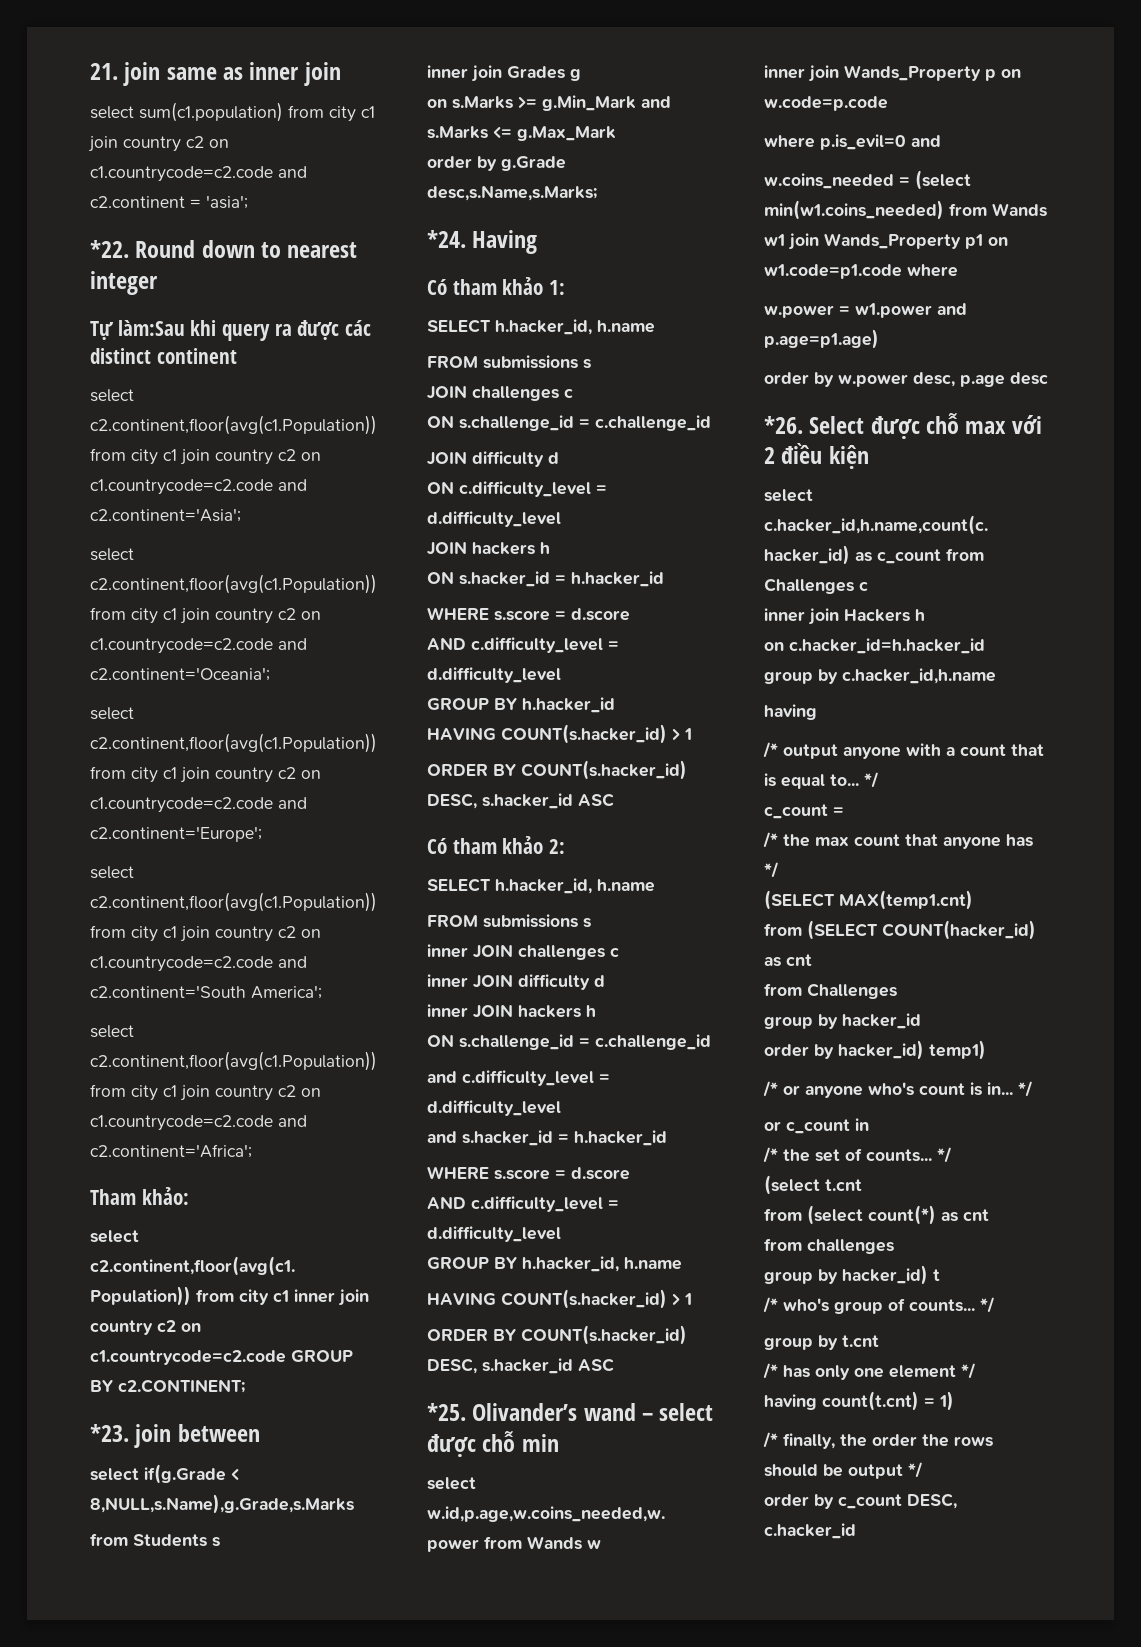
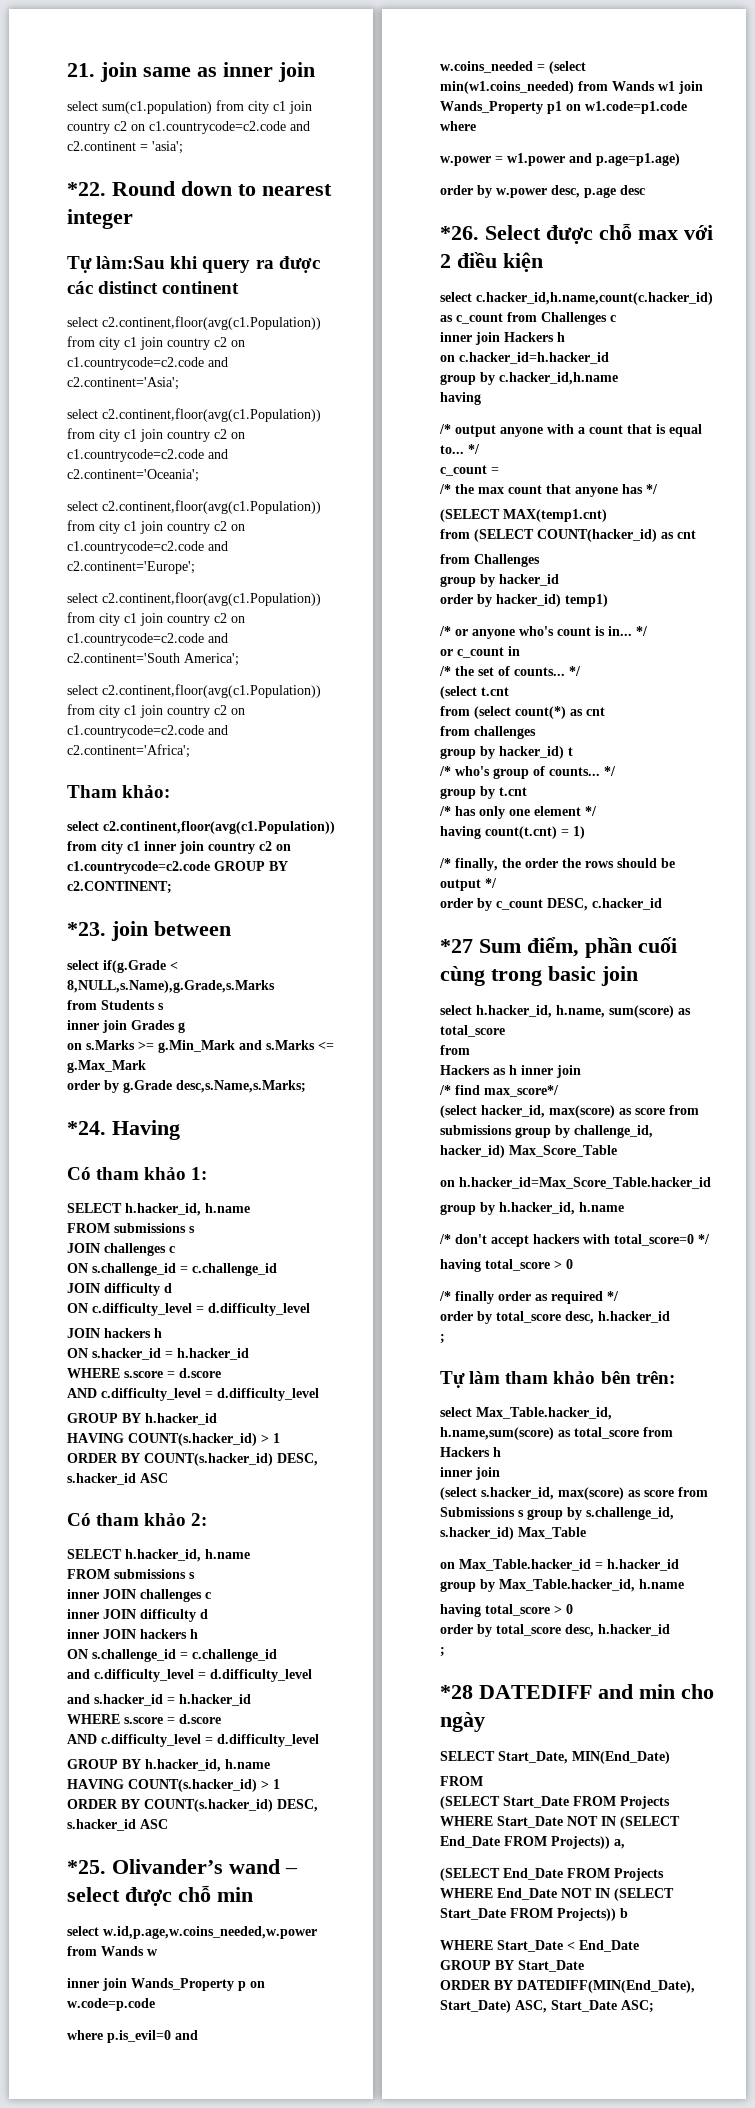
+ *27 Sum điểm, phần cuối cùng trong basic join
+ select h.hacker_id, h.name, sum(score) as total_score
+ from
+ Hackers as h inner join
+ /* find max_score*/
+ (select hacker_id, max(score) as score from submissions group by challenge_id, hacker_id) Max_Score_Table
+ on h.hacker_id=Max_Score_Table.hacker_id
+ group by h.hacker_id, h.name
+ /* don't accept hackers with total_score=0 */
+ having total_score > 0
+ /* finally order as required */
+ order by total_score desc, h.hacker_id
+ ;
+ Tự làm tham khảo bên trên:
+ select Max_Table.hacker_id, h.name,sum(score) as total_score from Hackers h
+ inner join
+ (select s.hacker_id, max(score) as score from Submissions s group by s.challenge_id, s.hacker_id) Max_Table
+ on Max_Table.hacker_id = h.hacker_id group by Max_Table.hacker_id, h.name
+ having total_score > 0
+ order by total_score desc, h.hacker_id
+ ;
+ *28 DATEDIFF and min cho ngày
+ SELECT Start_Date, MIN(End_Date)
+ FROM
+ (SELECT Start_Date FROM Projects WHERE Start_Date NOT IN (SELECT End_Date FROM Projects)) a,
+ (SELECT End_Date FROM Projects WHERE End_Date NOT IN (SELECT Start_Date FROM Projects)) b
+ WHERE Start_Date < End_Date
+ GROUP BY Start_Date
+ ORDER BY DATEDIFF(MIN(End_Date), Start_Date) ASC, Start_Date ASC;

